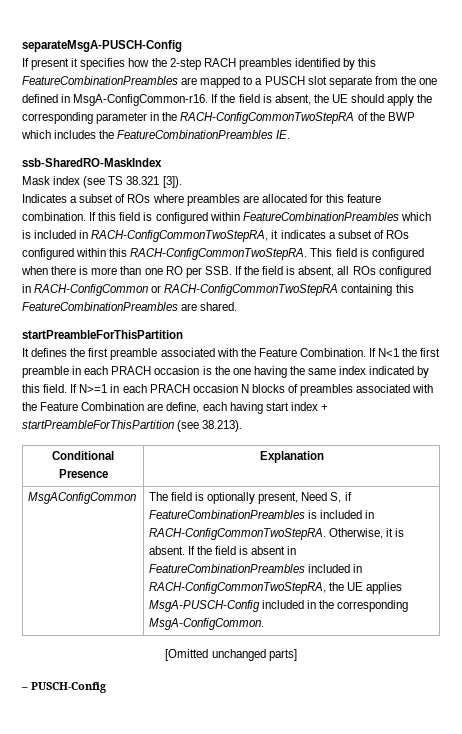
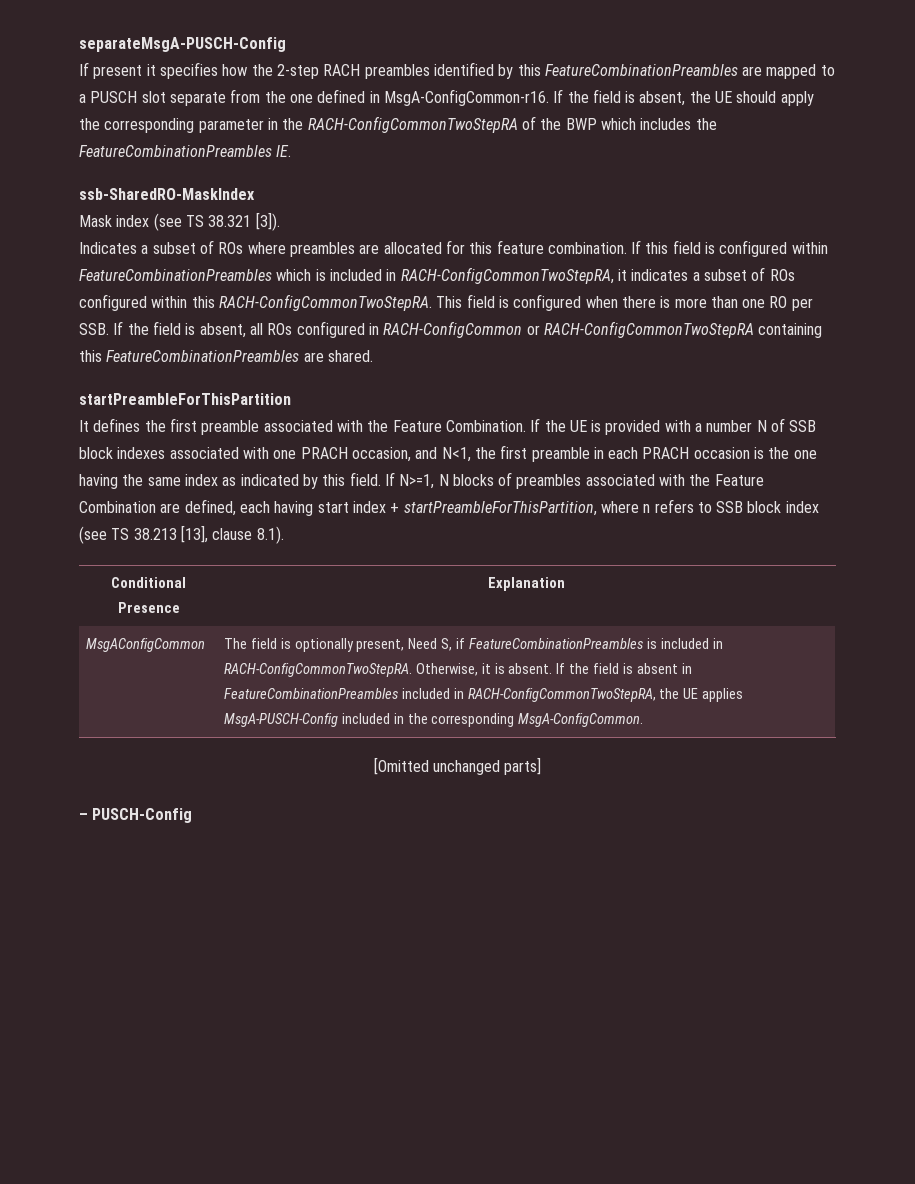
- If N<1 the first preamble in each PRACH occasion is the one having the same index indicated by this field.
+ If the UE is provided with a number N of SSB block indexes associated with one PRACH occasion, and N<1, the first preamble in each PRACH occasion is the one having the same index as indicated by this field.
- If N>=1 in each PRACH occasion N blocks of preambles associated with the Feature Combination are define, each having start index + startPreambleForThisPartition (see 38.213).
+ If N>=1, N blocks of preambles associated with the Feature Combination are defined, each having start index + startPreambleForThisPartition, where n refers to SSB block index (see TS 38.213 [13], clause 8.1).

